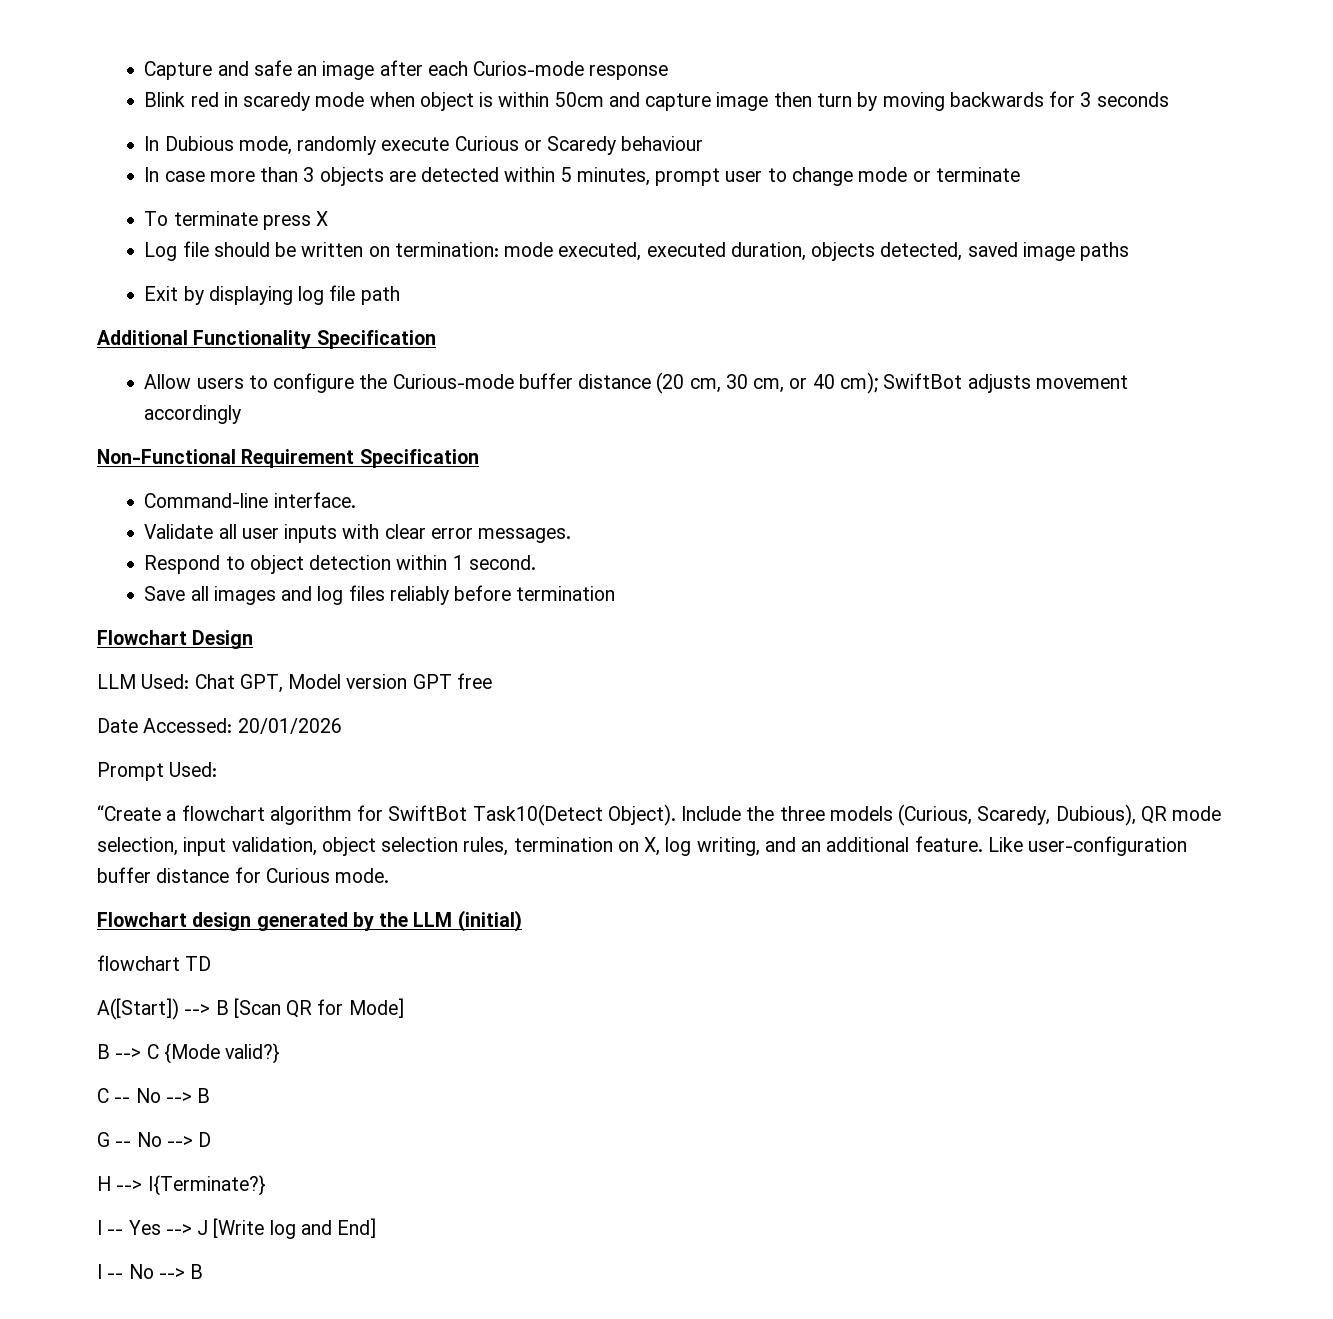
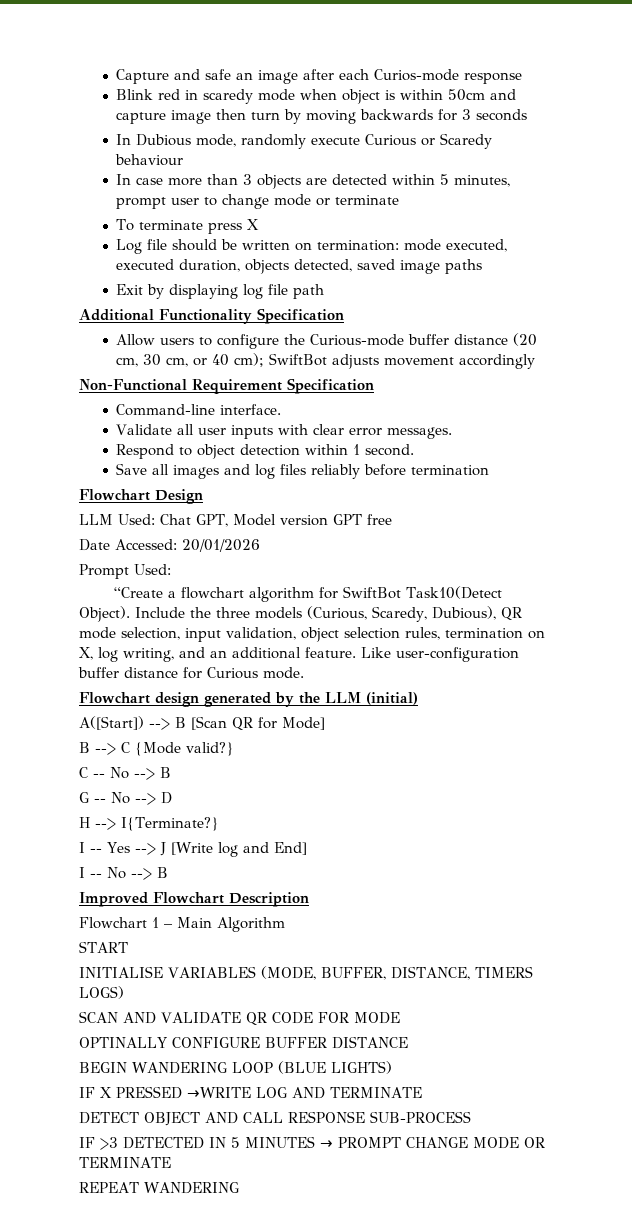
- flowchart TD
+ Improved Flowchart Description
+ Flowchart 1 – Main Algorithm
+ START
+ INITIALISE VARIABLES (MODE, BUFFER, DISTANCE, TIMERS LOGS)
+ SCAN AND VALIDATE QR CODE FOR MODE
+ OPTINALLY CONFIGURE BUFFER DISTANCE
+ BEGIN WANDERING LOOP (BLUE LIGHTS)
+ IF X PRESSED →WRITE LOG AND TERMINATE
+ DETECT OBJECT AND CALL RESPONSE SUB-PROCESS
+ IF >3 DETECTED IN 5 MINUTES → PROMPT CHANGE MODE OR TERMINATE
+ REPEAT WANDERING

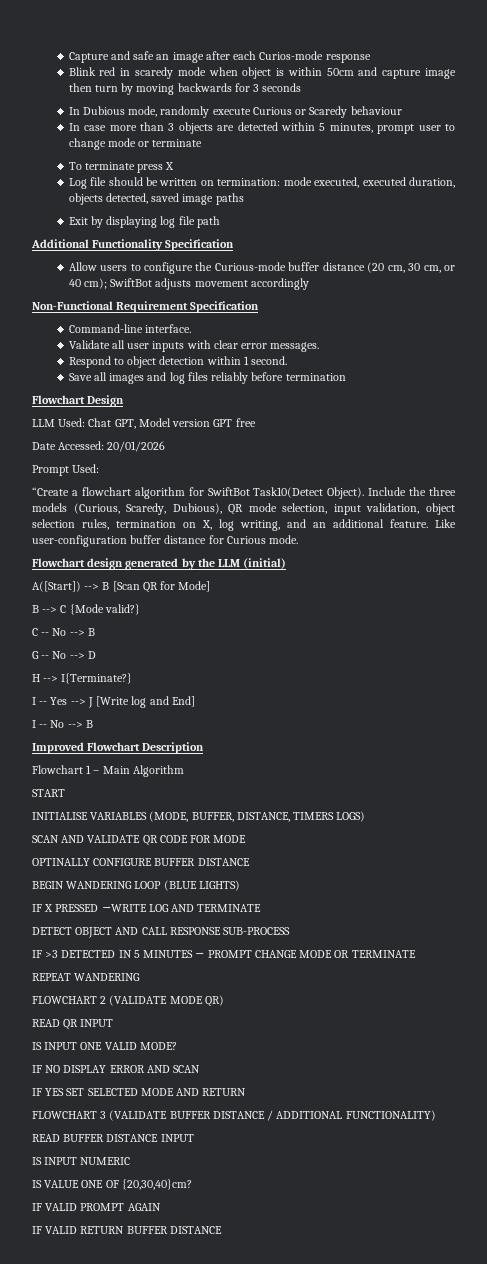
+ FLOWCHART 2 (VALIDATE MODE QR)
+ READ QR INPUT
+ IS INPUT ONE VALID MODE?
+ IF NO DISPLAY ERROR AND SCAN
+ IF YES SET SELECTED MODE AND RETURN
+ FLOWCHART 3 (VALIDATE BUFFER DISTANCE / ADDITIONAL FUNCTIONALITY)
+ READ BUFFER DISTANCE INPUT
+ IS INPUT NUMERIC
+ IS VALUE ONE OF {20,30,40}cm?
+ IF VALID PROMPT AGAIN
+ IF VALID RETURN BUFFER DISTANCE

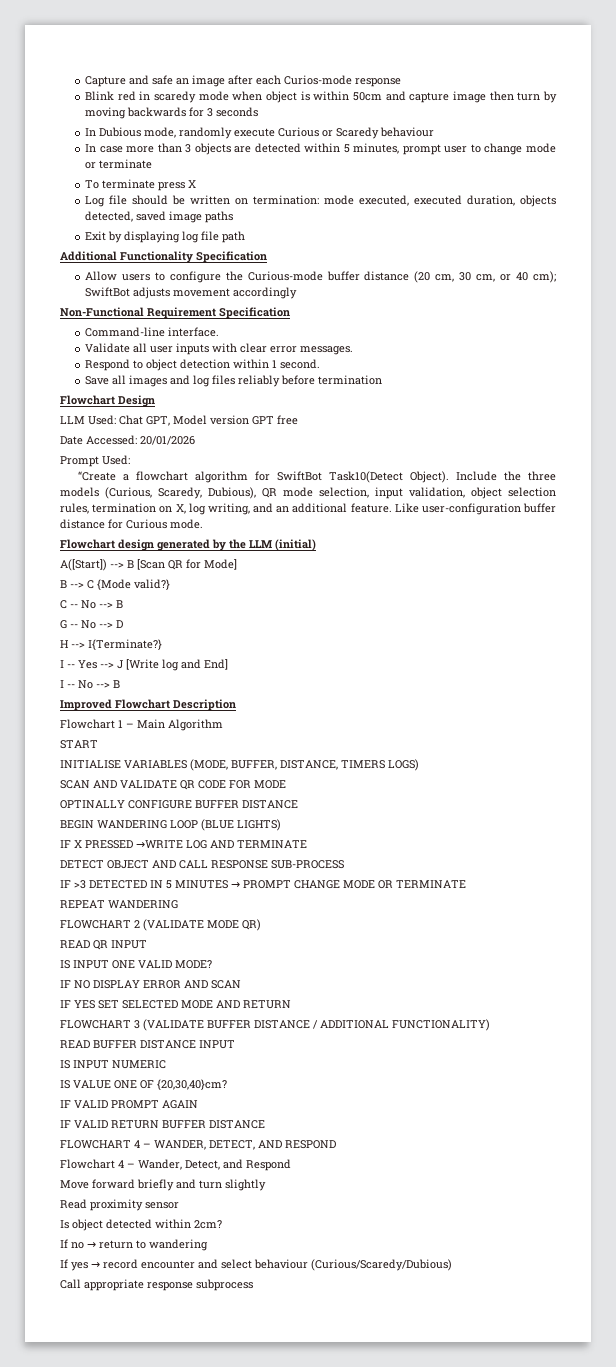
+ FLOWCHART 4 – WANDER, DETECT, AND RESPOND
+ Flowchart 4 – Wander, Detect, and Respond
+ Move forward briefly and turn slightly
+ Read proximity sensor
+ Is object detected within 2cm?
+ If no → return to wandering
+ If yes → record encounter and select behaviour (Curious/Scaredy/Dubious)
+ Call appropriate response subprocess

